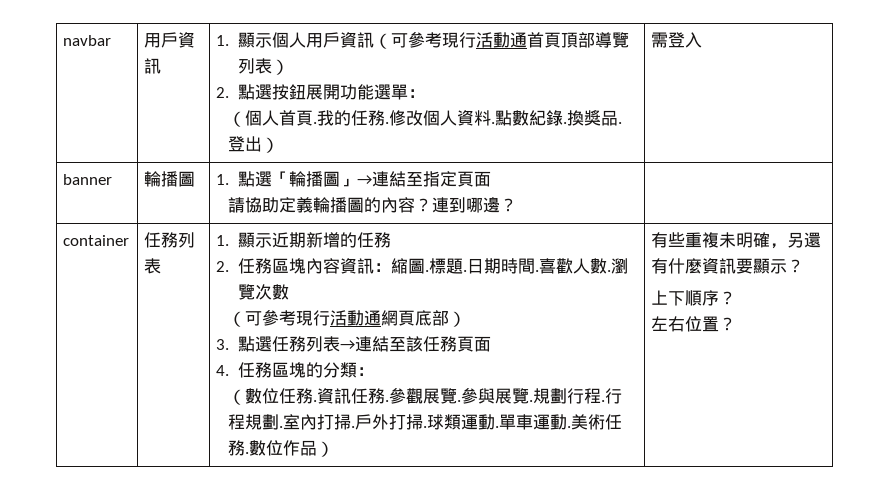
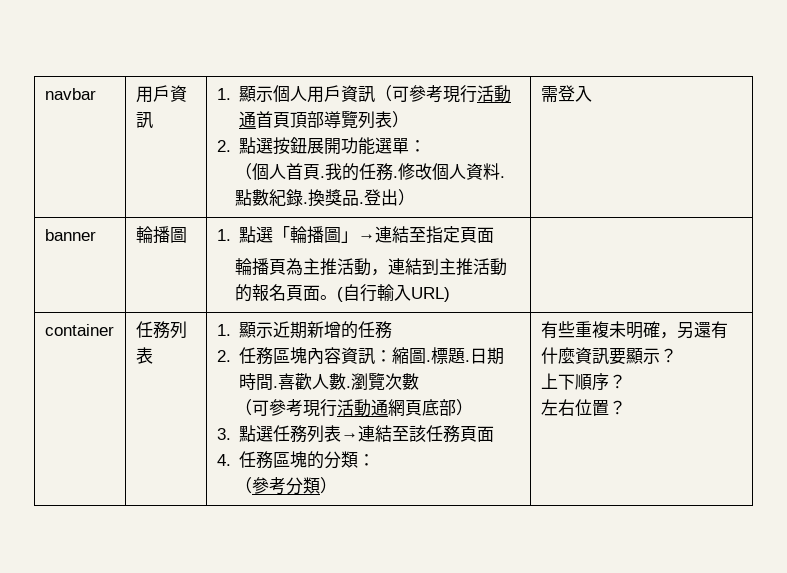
  banner | 輪播圖 | 1.點選「輪播圖」→連結至指定頁面
- 請協助定義輪播圖的內容？連到哪邊？ |
+ 輪播頁為主推活動，連結到主推活動的報名頁面。(自行輸入URL) |
- （數位任務.資訊任務.參觀展覽.參與展覽.規劃行程.行程規劃.室內打掃.戶外打掃.球類運動.單車運動.美術任務.數位作品）
+ （參考分類）

